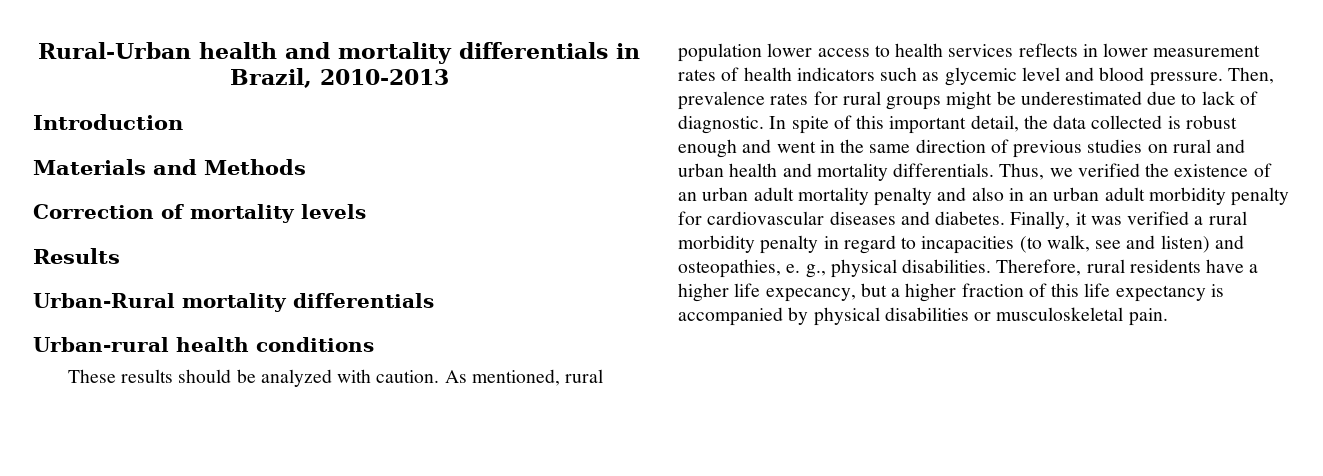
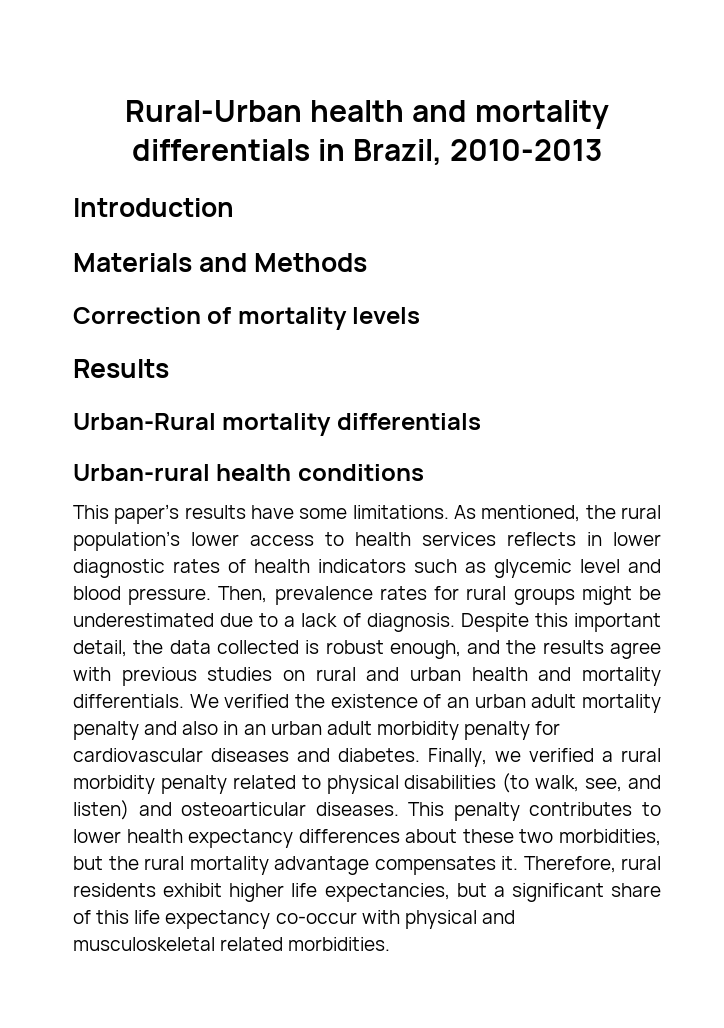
- These results should be analyzed with caution. As mentioned, rural population lower access to health services reflects in lower measurement rates of health indicators such as glycemic level and blood pressure.
+ This paper’s results have some limitations. As mentioned, the rural population’s lower access to health services reflects in lower diagnostic rates of health indicators such as glycemic level and blood pressure.
- Then, prevalence rates for rural groups might be underestimated due to lack of diagnostic. In spite of this important detail, the data collected is robust enough and went in the same direction of previous studies on rural and urban health and mortality differentials.
+ Then, prevalence rates for rural groups might be underestimated due to a lack of diagnosis. Despite this important detail, the data collected is robust enough, and the results agree with previous studies on rural and urban health and mortality differentials.
- Thus, we verified the existence of an urban adult mortality penalty and also in an urban adult morbidity penalty for cardiovascular diseases and diabetes.
+ We verified the existence of an urban adult mortality penalty and also in an urban adult morbidity penalty for cardiovascular diseases and diabetes.
- Finally, it was verified a rural morbidity penalty in regard to incapacities (to walk, see and listen) and osteopathies, e. g., physical disabilities.
+ Finally, we verified a rural morbidity penalty related to physical disabilities (to walk, see, and listen) and osteoarticular diseases. This penalty contributes to lower health expectancy differences about these two morbidities, but the rural mortality advantage compensates it.
- Therefore, rural residents have a higher life expecancy, but a higher fraction of this life expectancy is accompanied by physical disabilities or musculoskeletal pain.
+ Therefore, rural residents exhibit higher life expectancies, but a significant share of this life expectancy co-occur with physical and musculoskeletal related morbidities.

